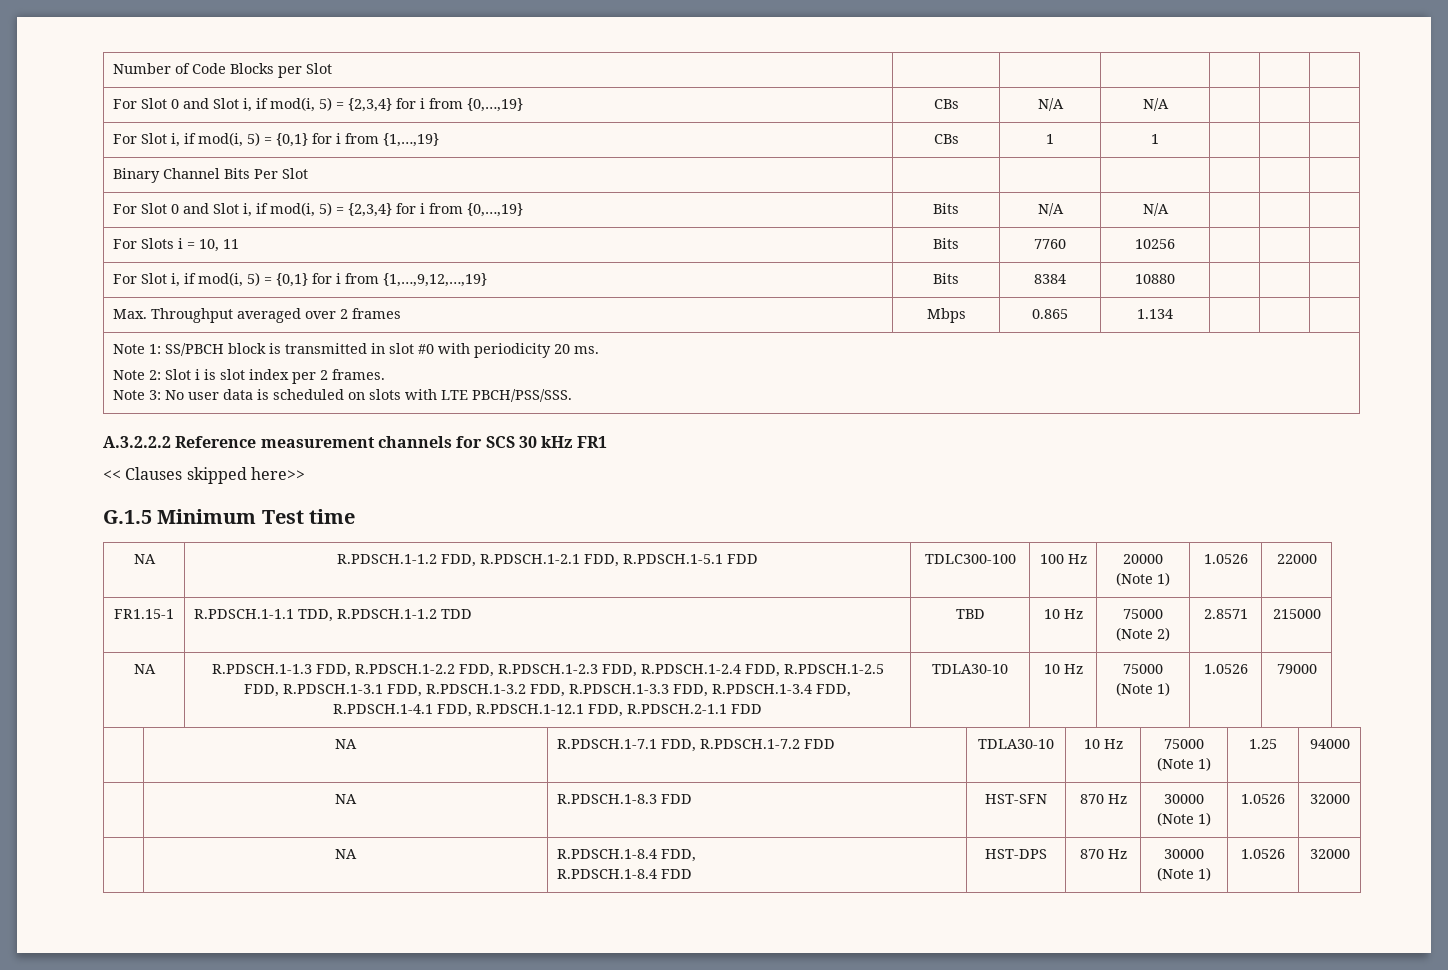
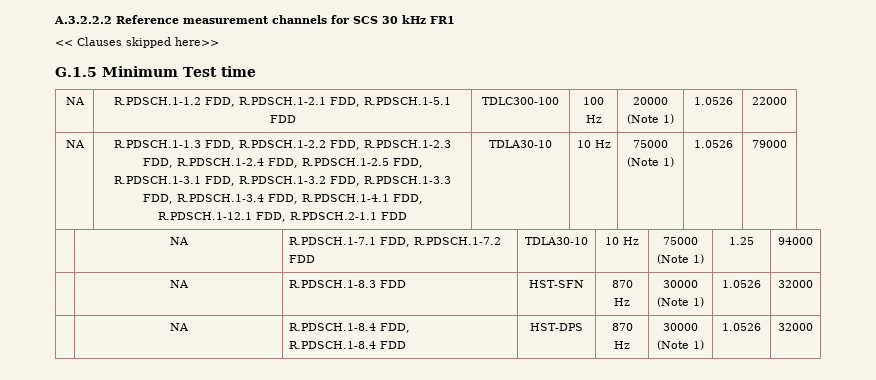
- Number of Code Blocks per Slot | | | | | |
- For Slot 0 and Slot i, if mod(i, 5) = {2,3,4} for i from {0,…,19} | CBs | N/A | N/A | | |
- For Slot i, if mod(i, 5) = {0,1} for i from {1,…,19} | CBs | 1 | 1 | | |
- Binary Channel Bits Per Slot | | | | | |
- For Slot 0 and Slot i, if mod(i, 5) = {2,3,4} for i from {0,…,19} | Bits | N/A | N/A | | |
- For Slots i = 10, 11 | Bits | 7760 | 10256 | | |
- For Slot i, if mod(i, 5) = {0,1} for i from {1,…,9,12,…,19} | Bits | 8384 | 10880 | | |
- Max. Throughput averaged over 2 frames | Mbps | 0.865 | 1.134 | | |
- Note 1: SS/PBCH block is transmitted in slot #0 with periodicity 20 ms.
- Note 2: Slot i is slot index per 2 frames.
- Note 3: No user data is scheduled on slots with LTE PBCH/PSS/SSS.
- FR1.15-1 | R.PDSCH.1-1.1 TDD, R.PDSCH.1-1.2 TDD | TBD | 10 Hz | 75000 (Note 2) | 2.8571 | 215000

